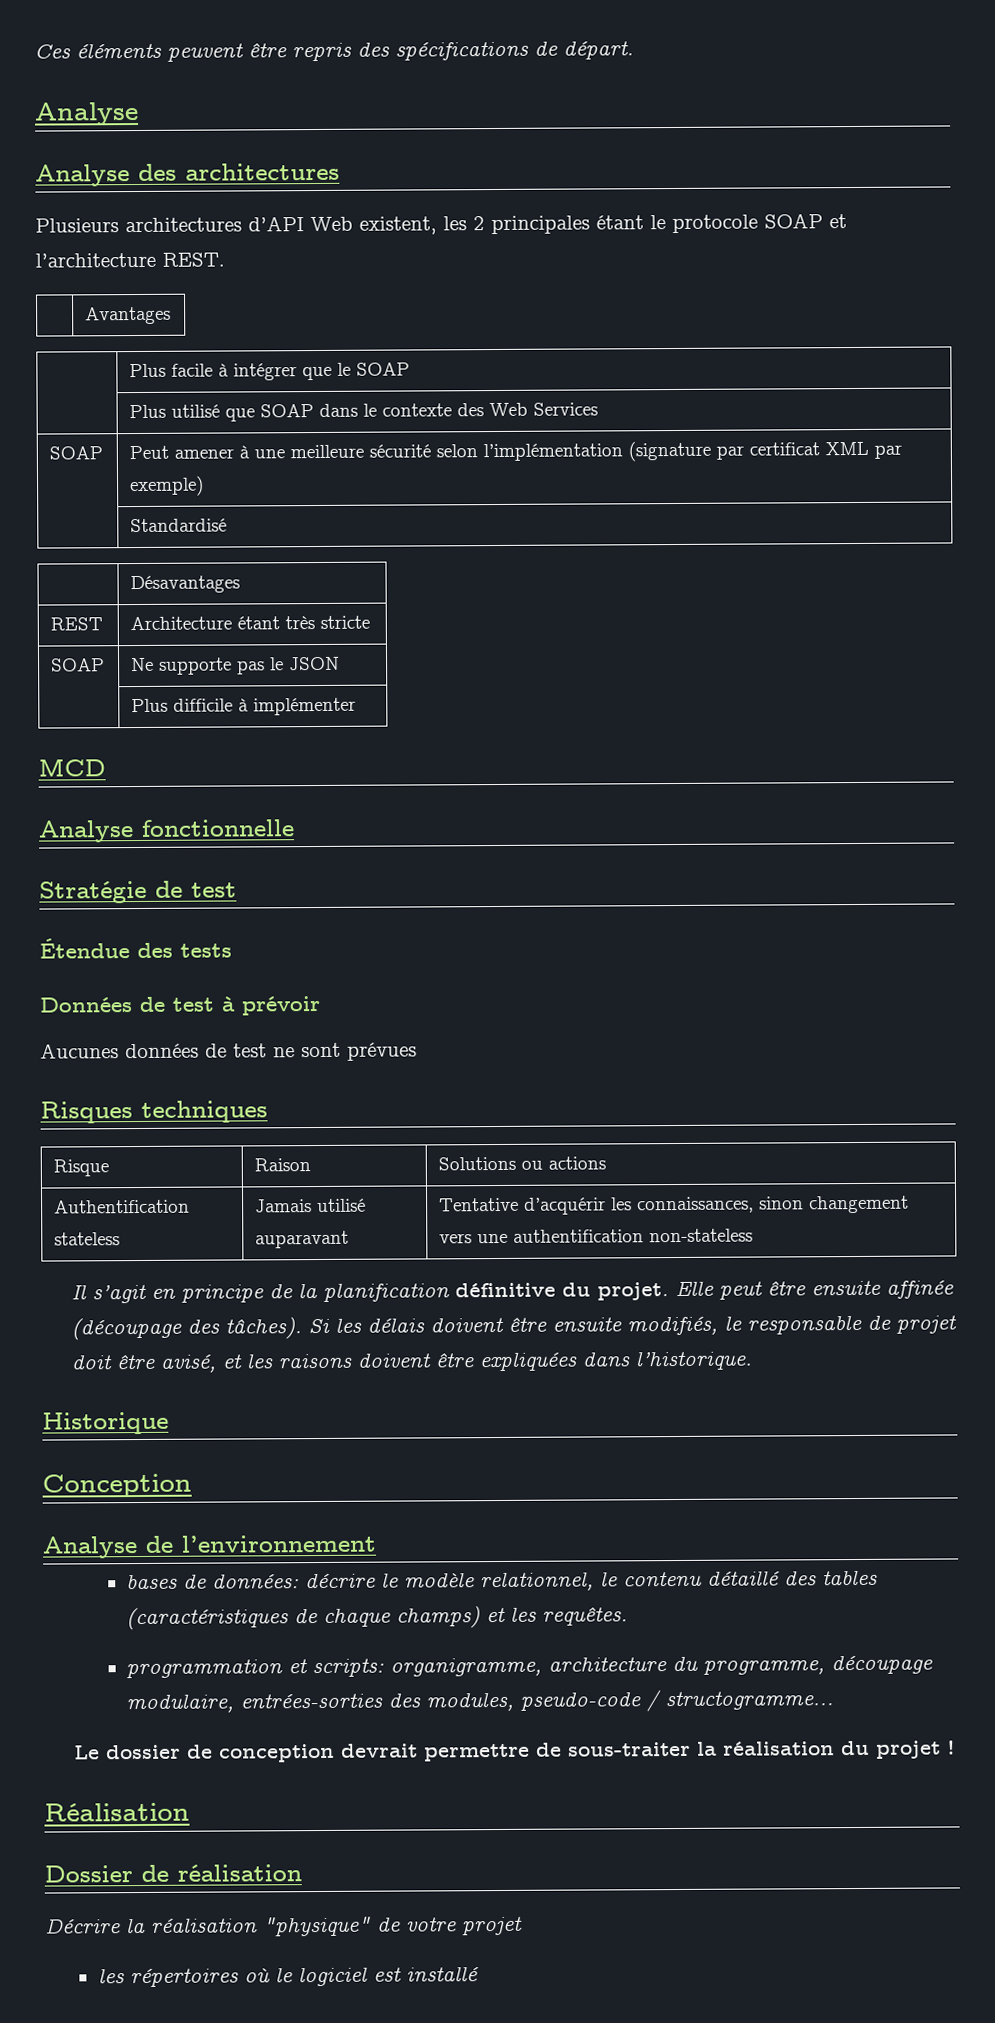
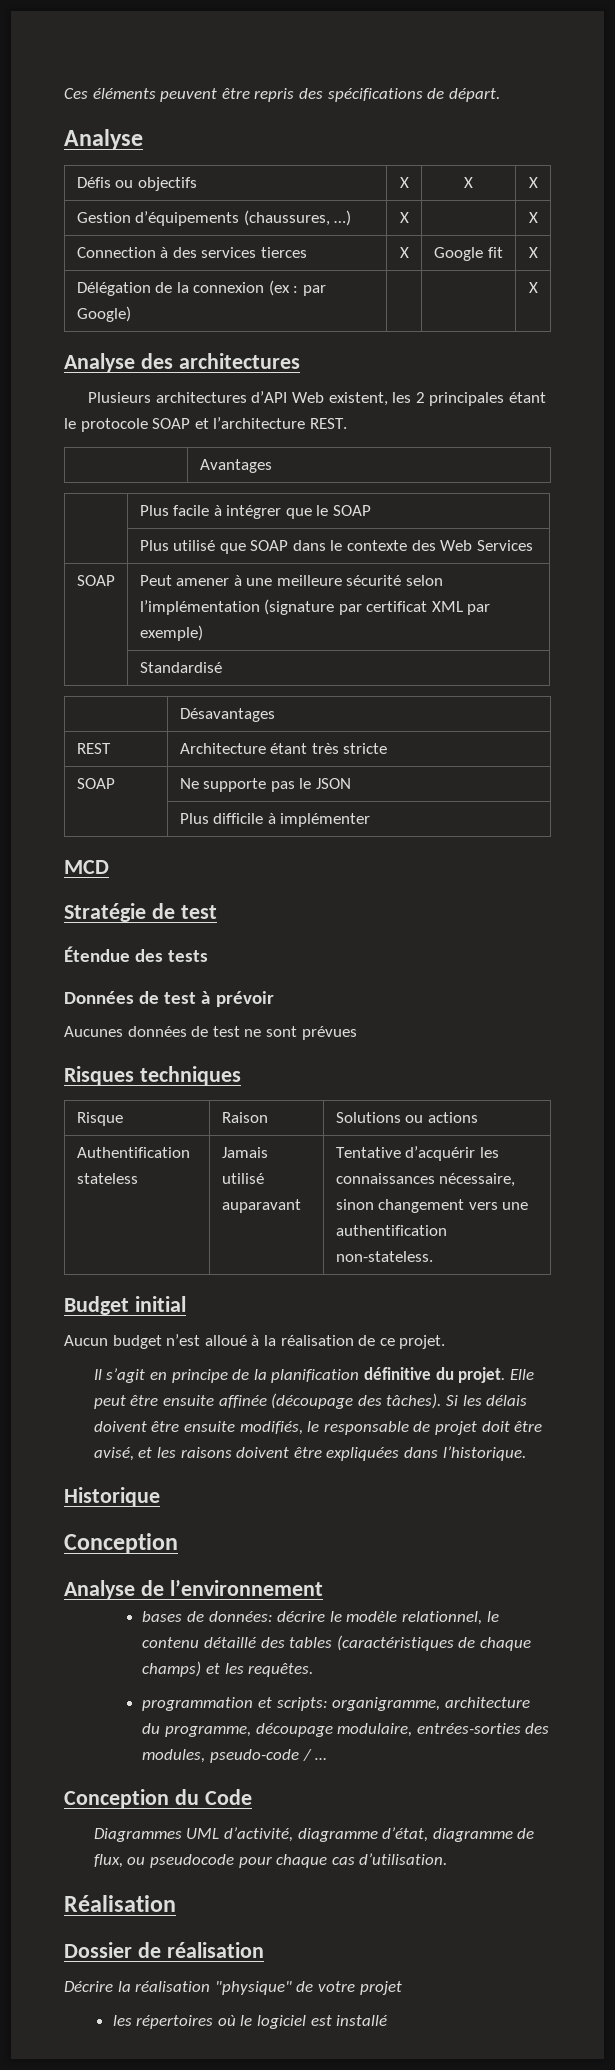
+ Défis ou objectifs | X | X | X
+ Gestion d’équipements (chaussures, …) | X | | X
+ Connection à des services tierces | X | Google fit | X
+ Délégation de la connexion (ex : par Google) | | | X
- Analyse fonctionnelle
- Authentification stateless | Jamais utilisé auparavant | Tentative d’acquérir les connaissances, sinon changement vers une authentification non-stateless
+ Authentification stateless | Jamais utilisé auparavant | Tentative d’acquérir les connaissances nécessaire, sinon changement vers une authentification non-stateless.
+ Budget initial
+ Aucun budget n’est alloué à la réalisation de ce projet.
- programmation et scripts: organigramme, architecture du programme, découpage modulaire, entrées-sorties des modules, pseudo-code / structogramme…
- Le dossier de conception devrait permettre de sous-traiter la réalisation du projet !
+ programmation et scripts: organigramme, architecture du programme, découpage modulaire, entrées-sorties des modules, pseudo-code / …
+ Conception du Code
+ Diagrammes UML d’activité, diagramme d’état, diagramme de flux, ou pseudocode pour chaque cas d’utilisation.

